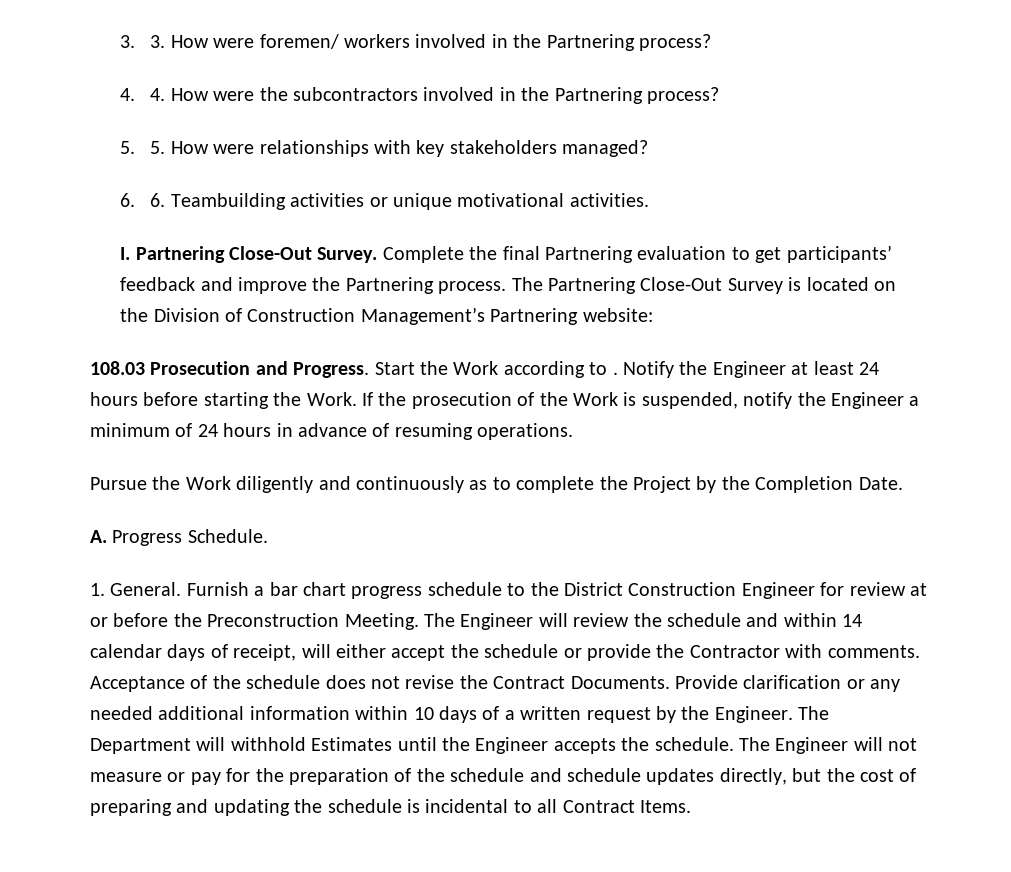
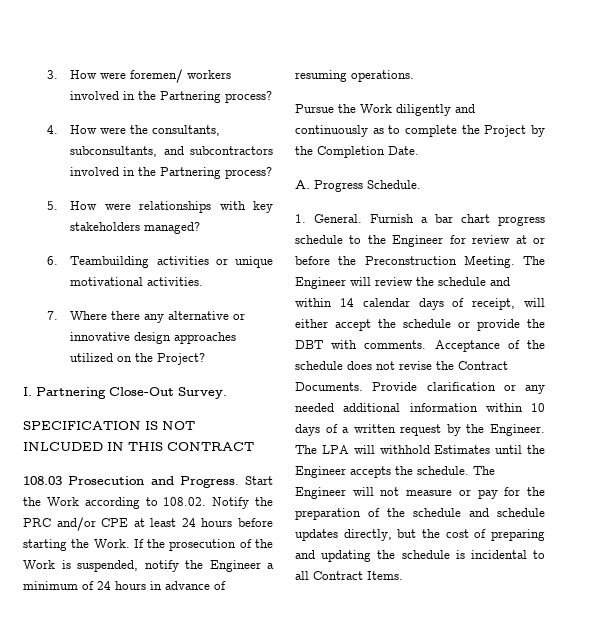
- 3. 3. How were foremen/ workers involved in the Partnering process?
+ 3. How were foremen/ workers involved in the Partnering process?
- 4. 4. How were the subcontractors involved in the Partnering process?
+ 4. How were the consultants, subconsultants, and subcontractors involved in the Partnering process?
- 5. 5. How were relationships with key stakeholders managed?
+ 5. How were relationships with key stakeholders managed?
- 6. 6. Teambuilding activities or unique motivational activities.
+ 6. Teambuilding activities or unique motivational activities.
- I. Partnering Close-Out Survey. Complete the final Partnering evaluation to get participants’ feedback and improve the Partnering process. The Partnering Close-Out Survey is located on the Division of Construction Management’s Partnering website:
+ 7. Where there any alternative or innovative design approaches utilized on the Project?
+ I. Partnering Close-Out Survey.
+ SPECIFICATION IS NOT INLCUDED IN THIS CONTRACT
- Start the Work according to . Notify the Engineer at least 24 hours before starting the Work.
+ Start the Work according to 108.02. Notify the PRC and/or CPE at least 24 hours before starting the Work.
- Furnish a bar chart progress schedule to the District Construction Engineer for review at or before the Preconstruction Meeting.
+ Furnish a bar chart progress schedule to the Engineer for review at or before the Preconstruction Meeting.
- The Engineer will review the schedule and within 14 calendar days of receipt, will either accept the schedule or provide the Contractor with comments.
+ The Engineer will review the schedule and within 14 calendar days of receipt, will either accept the schedule or provide the DBT with comments.
- The Department will withhold Estimates until the Engineer accepts the schedule.
+ The LPA will withhold Estimates until the Engineer accepts the schedule.

